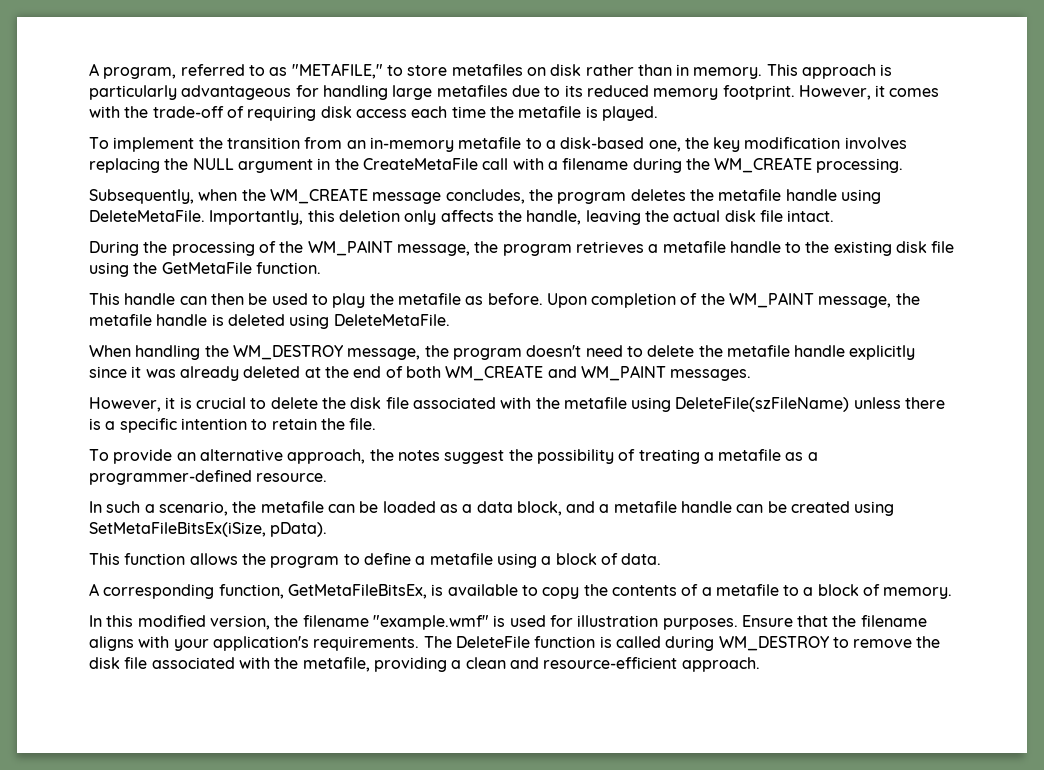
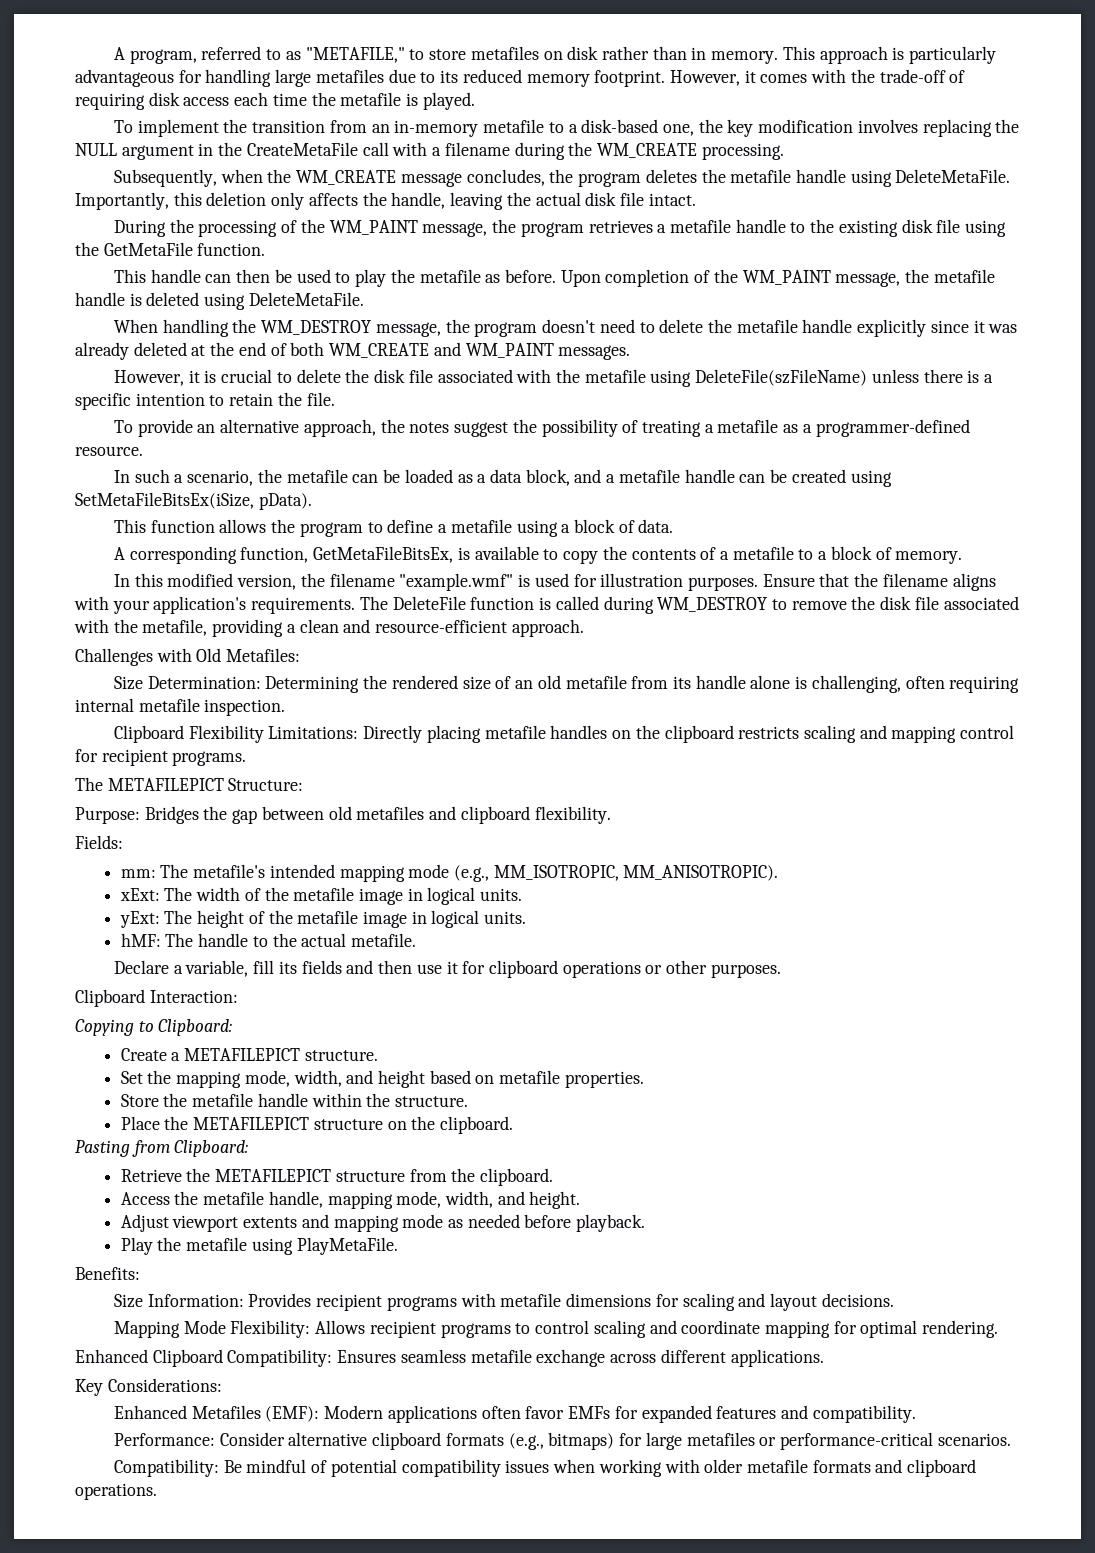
+ Challenges with Old Metafiles:
+ Size Determination: Determining the rendered size of an old metafile from its handle alone is challenging, often requiring internal metafile inspection.
+ Clipboard Flexibility Limitations: Directly placing metafile handles on the clipboard restricts scaling and mapping control for recipient programs.
+ The METAFILEPICT Structure:
+ Purpose: Bridges the gap between old metafiles and clipboard flexibility.
+ Fields:
+ mm: The metafile's intended mapping mode (e.g., MM_ISOTROPIC, MM_ANISOTROPIC).
+ xExt: The width of the metafile image in logical units.
+ yExt: The height of the metafile image in logical units.
+ hMF: The handle to the actual metafile.
+ Declare a variable, fill its fields and then use it for clipboard operations or other purposes.
+ Clipboard Interaction:
+ Copying to Clipboard:
+ Create a METAFILEPICT structure.
+ Set the mapping mode, width, and height based on metafile properties.
+ Store the metafile handle within the structure.
+ Place the METAFILEPICT structure on the clipboard.
+ Pasting from Clipboard:
+ Retrieve the METAFILEPICT structure from the clipboard.
+ Access the metafile handle, mapping mode, width, and height.
+ Adjust viewport extents and mapping mode as needed before playback.
+ Play the metafile using PlayMetaFile.
+ Benefits:
+ Size Information: Provides recipient programs with metafile dimensions for scaling and layout decisions.
+ Mapping Mode Flexibility: Allows recipient programs to control scaling and coordinate mapping for optimal rendering.
+ Enhanced Clipboard Compatibility: Ensures seamless metafile exchange across different applications.
+ Key Considerations:
+ Enhanced Metafiles (EMF): Modern applications often favor EMFs for expanded features and compatibility.
+ Performance: Consider alternative clipboard formats (e.g., bitmaps) for large metafiles or performance-critical scenarios.
+ Compatibility: Be mindful of potential compatibility issues when working with older metafile formats and clipboard operations.

